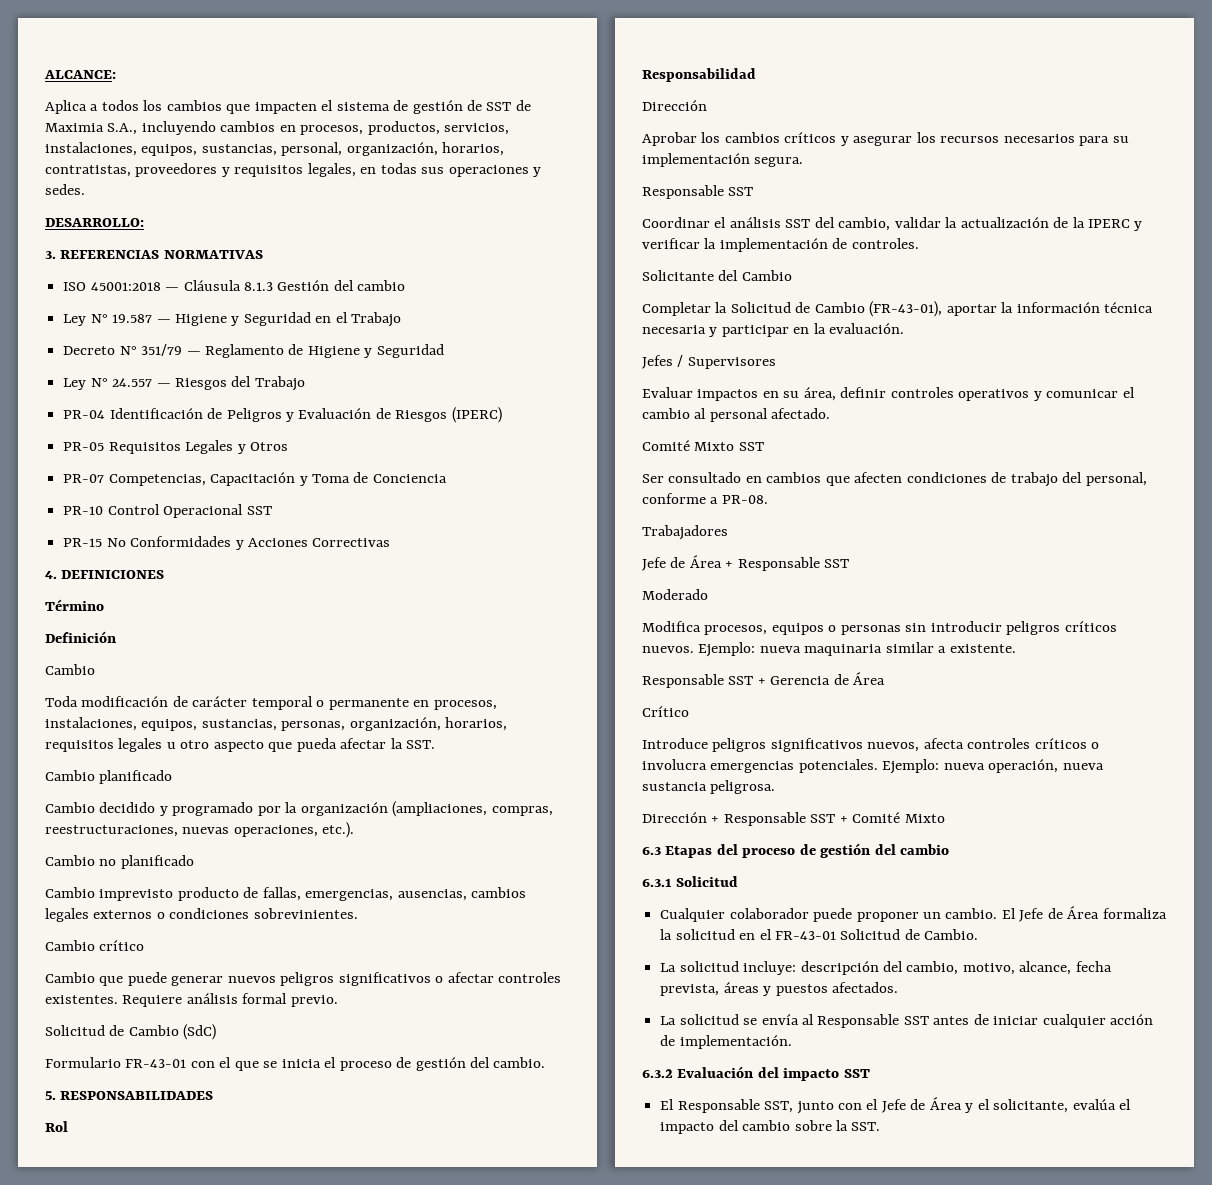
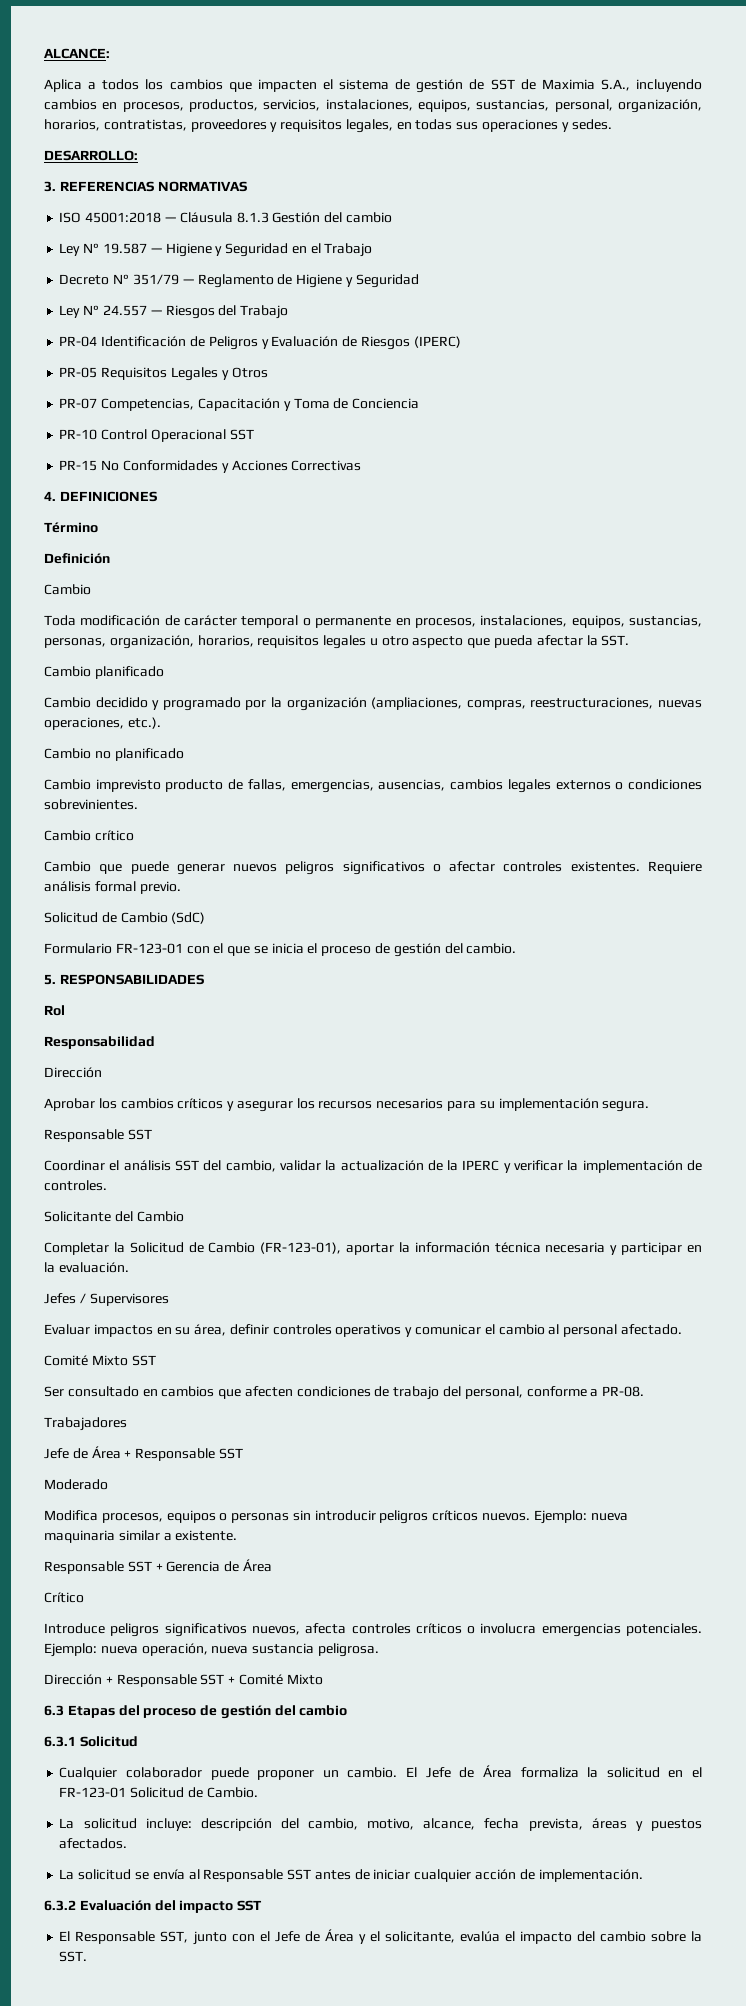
- Formulario FR-43-01 con el que se inicia el proceso de gestión del cambio.
+ Formulario FR-123-01 con el que se inicia el proceso de gestión del cambio.
- Completar la Solicitud de Cambio (FR-43-01), aportar la información técnica necesaria y participar en la evaluación.
+ Completar la Solicitud de Cambio (FR-123-01), aportar la información técnica necesaria y participar en la evaluación.
- El Jefe de Área formaliza la solicitud en el FR-43-01 Solicitud de Cambio.
+ El Jefe de Área formaliza la solicitud en el FR-123-01 Solicitud de Cambio.

